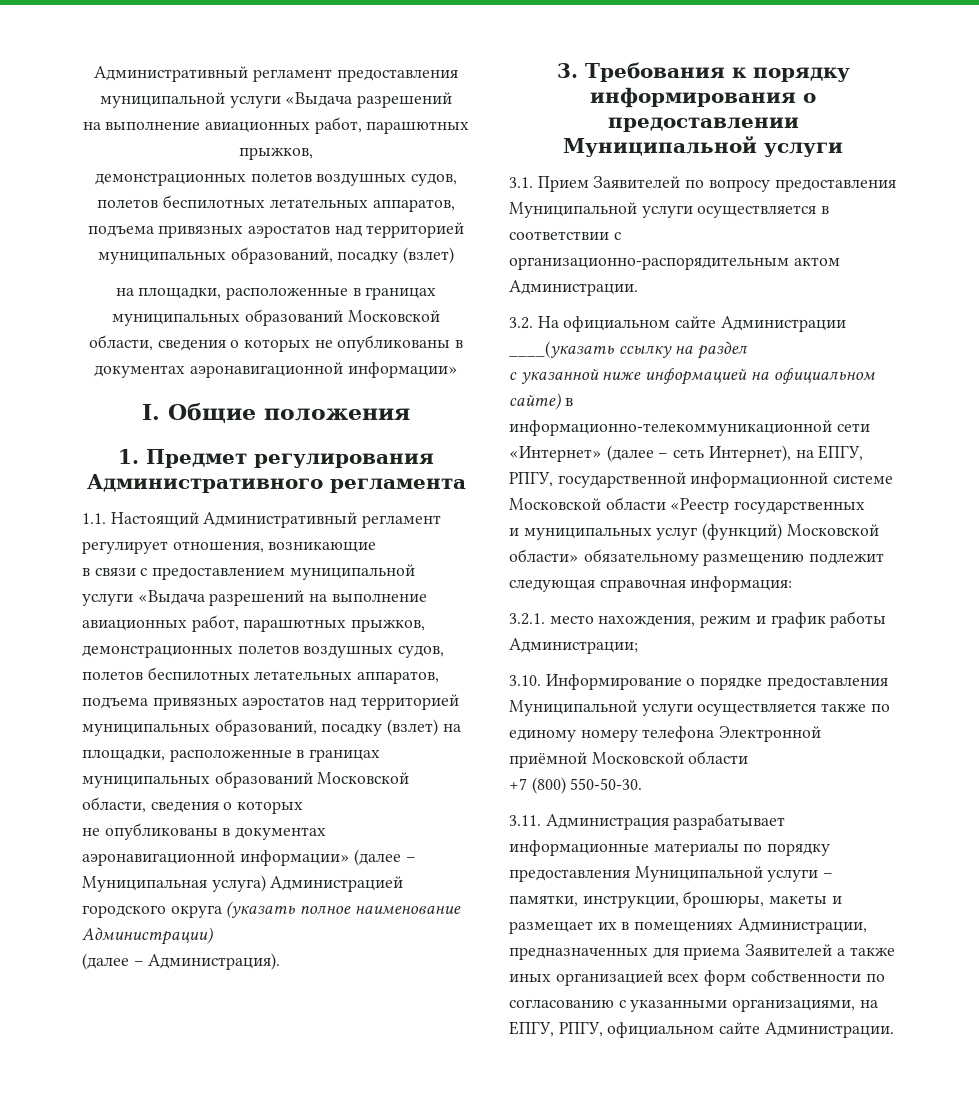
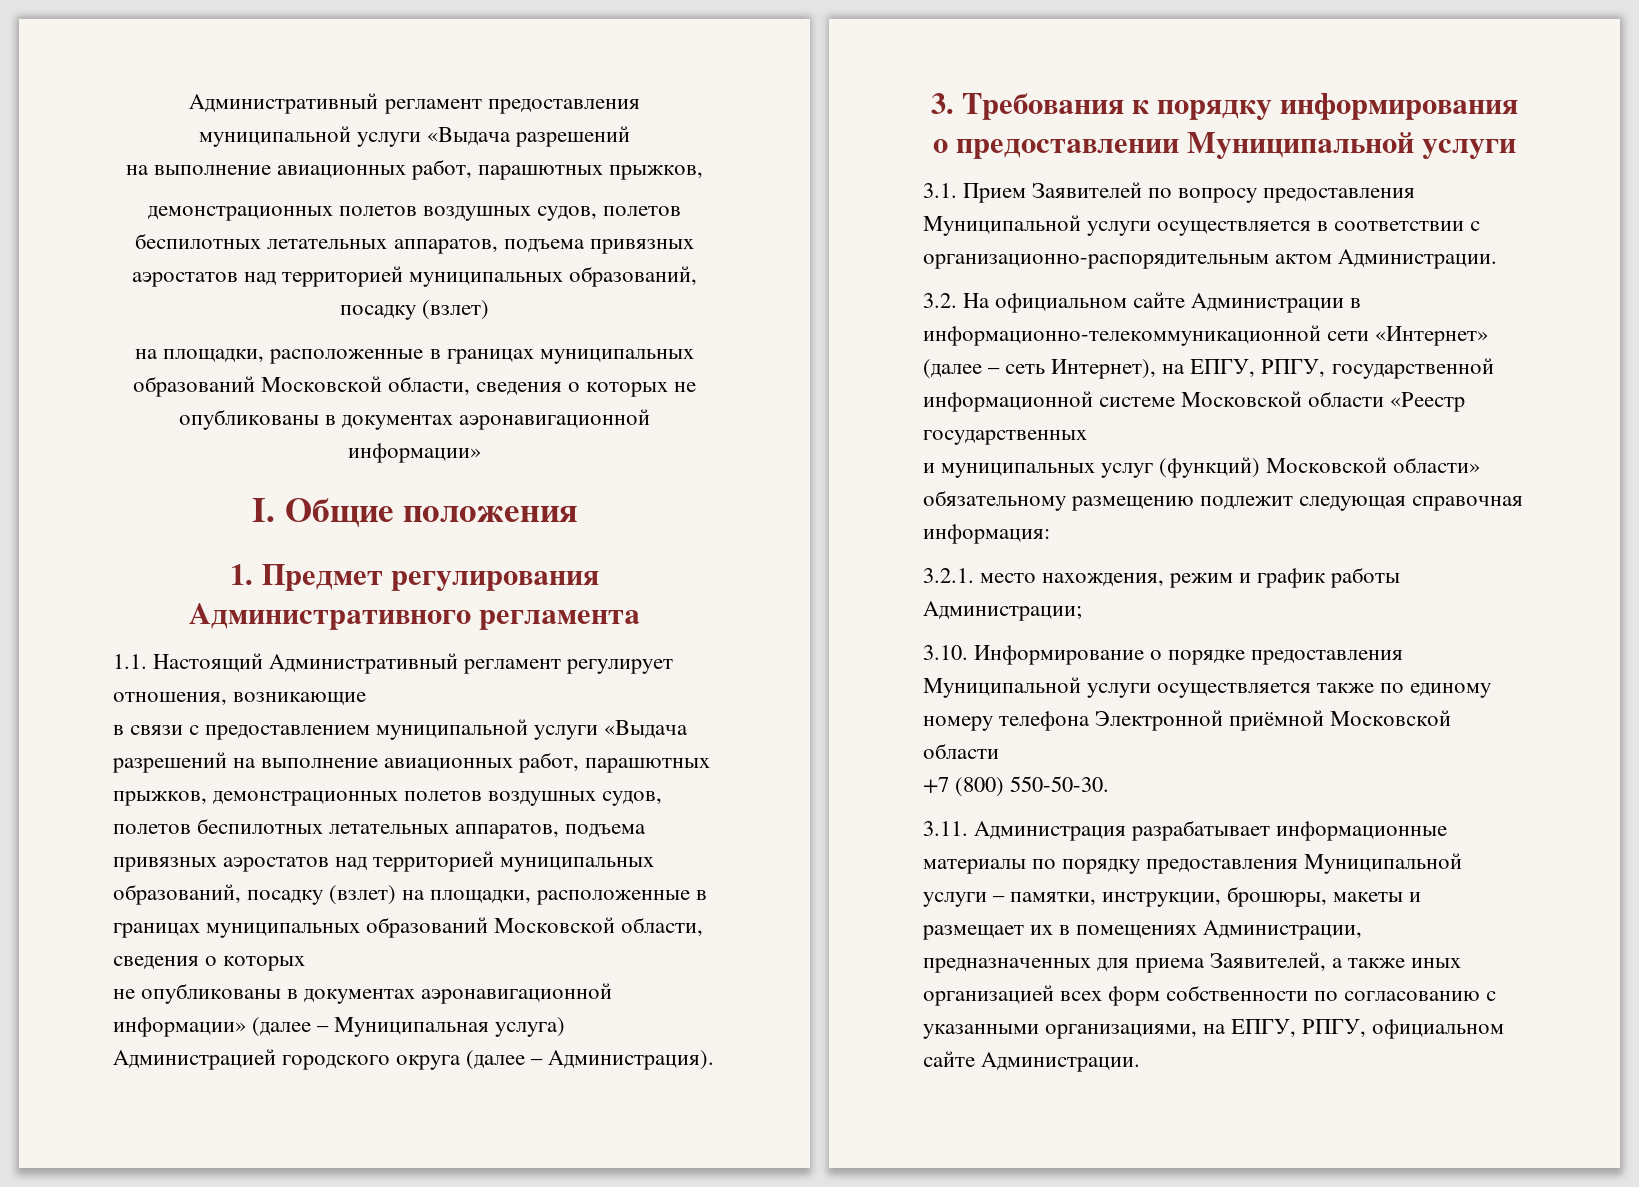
- не опубликованы в документах аэронавигационной информации» (далее – Муниципальная услуга) Администрацией городского округа (указать полное наименование Администрации)
- (далее – Администрация).
+ не опубликованы в документах аэронавигационной информации» (далее – Муниципальная услуга) Администрацией городского округа (далее – Администрация).
- 3.2. На официальном сайте Администрации ____(указать ссылку на раздел
- с указанной ниже информацией на официальном сайте) в информационно-телекоммуникационной сети «Интернет» (далее – сеть Интернет), на ЕПГУ, РПГУ, государственной информационной системе Московской области «Реестр государственных
+ 3.2. На официальном сайте Администрации в информационно-телекоммуникационной сети «Интернет» (далее – сеть Интернет), на ЕПГУ, РПГУ, государственной информационной системе Московской области «Реестр государственных
- 3.11. Администрация разрабатывает информационные материалы по порядку предоставления Муниципальной услуги – памятки, инструкции, брошюры, макеты и размещает их в помещениях Администрации, предназначенных для приема Заявителей а также иных организацией всех форм собственности по согласованию с указанными организациями, на ЕПГУ, РПГУ, официальном сайте Администрации.
+ 3.11. Администрация разрабатывает информационные материалы по порядку предоставления Муниципальной услуги – памятки, инструкции, брошюры, макеты и размещает их в помещениях Администрации, предназначенных для приема Заявителей, а также иных организацией всех форм собственности по согласованию с указанными организациями, на ЕПГУ, РПГУ, официальном сайте Администрации.

